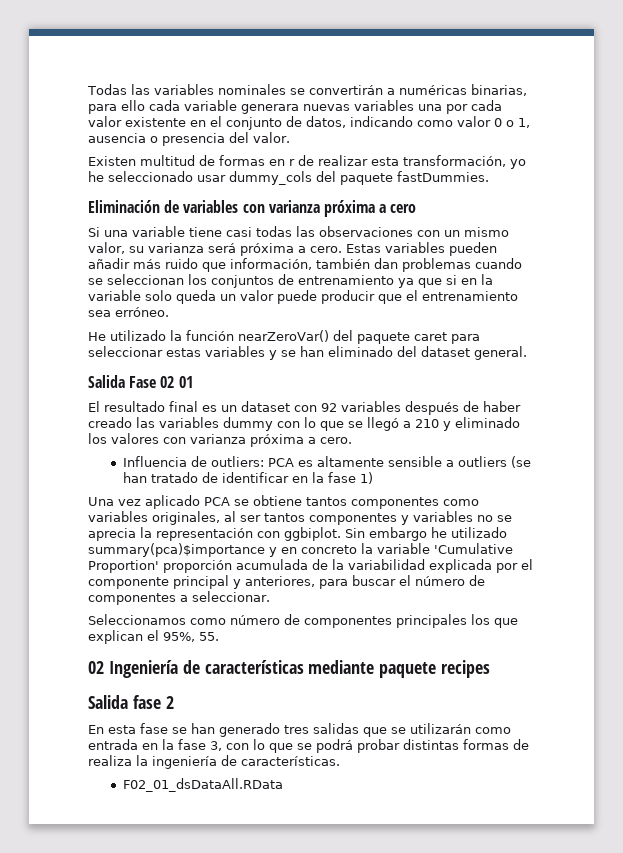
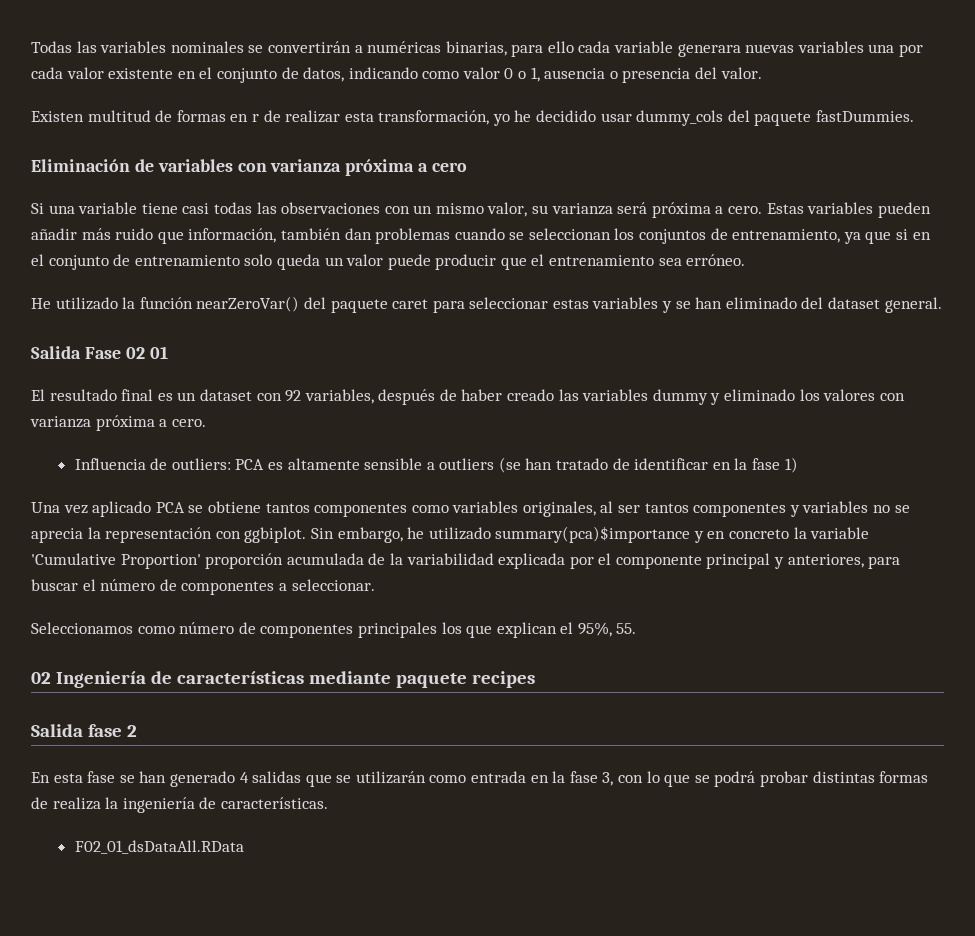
- Existen multitud de formas en r de realizar esta transformación, yo he seleccionado usar dummy_cols del paquete fastDummies.
+ Existen multitud de formas en r de realizar esta transformación, yo he decidido usar dummy_cols del paquete fastDummies.
- Estas variables pueden añadir más ruido que información, también dan problemas cuando se seleccionan los conjuntos de entrenamiento ya que si en la variable solo queda un valor puede producir que el entrenamiento sea erróneo.
+ Estas variables pueden añadir más ruido que información, también dan problemas cuando se seleccionan los conjuntos de entrenamiento, ya que si en el conjunto de entrenamiento solo queda un valor puede producir que el entrenamiento sea erróneo.
- El resultado final es un dataset con 92 variables después de haber creado las variables dummy con lo que se llegó a 210 y eliminado los valores con varianza próxima a cero.
+ El resultado final es un dataset con 92 variables, después de haber creado las variables dummy y eliminado los valores con varianza próxima a cero.
- Sin embargo he utilizado summary(pca)$importance y en concreto la variable 'Cumulative Proportion' proporción acumulada de la variabilidad explicada por el componente principal y anteriores, para buscar el número de componentes a seleccionar.
+ Sin embargo, he utilizado summary(pca)$importance y en concreto la variable 'Cumulative Proportion' proporción acumulada de la variabilidad explicada por el componente principal y anteriores, para buscar el número de componentes a seleccionar.
- En esta fase se han generado tres salidas que se utilizarán como entrada en la fase 3, con lo que se podrá probar distintas formas de realiza la ingeniería de características.
+ En esta fase se han generado 4 salidas que se utilizarán como entrada en la fase 3, con lo que se podrá probar distintas formas de realiza la ingeniería de características.

